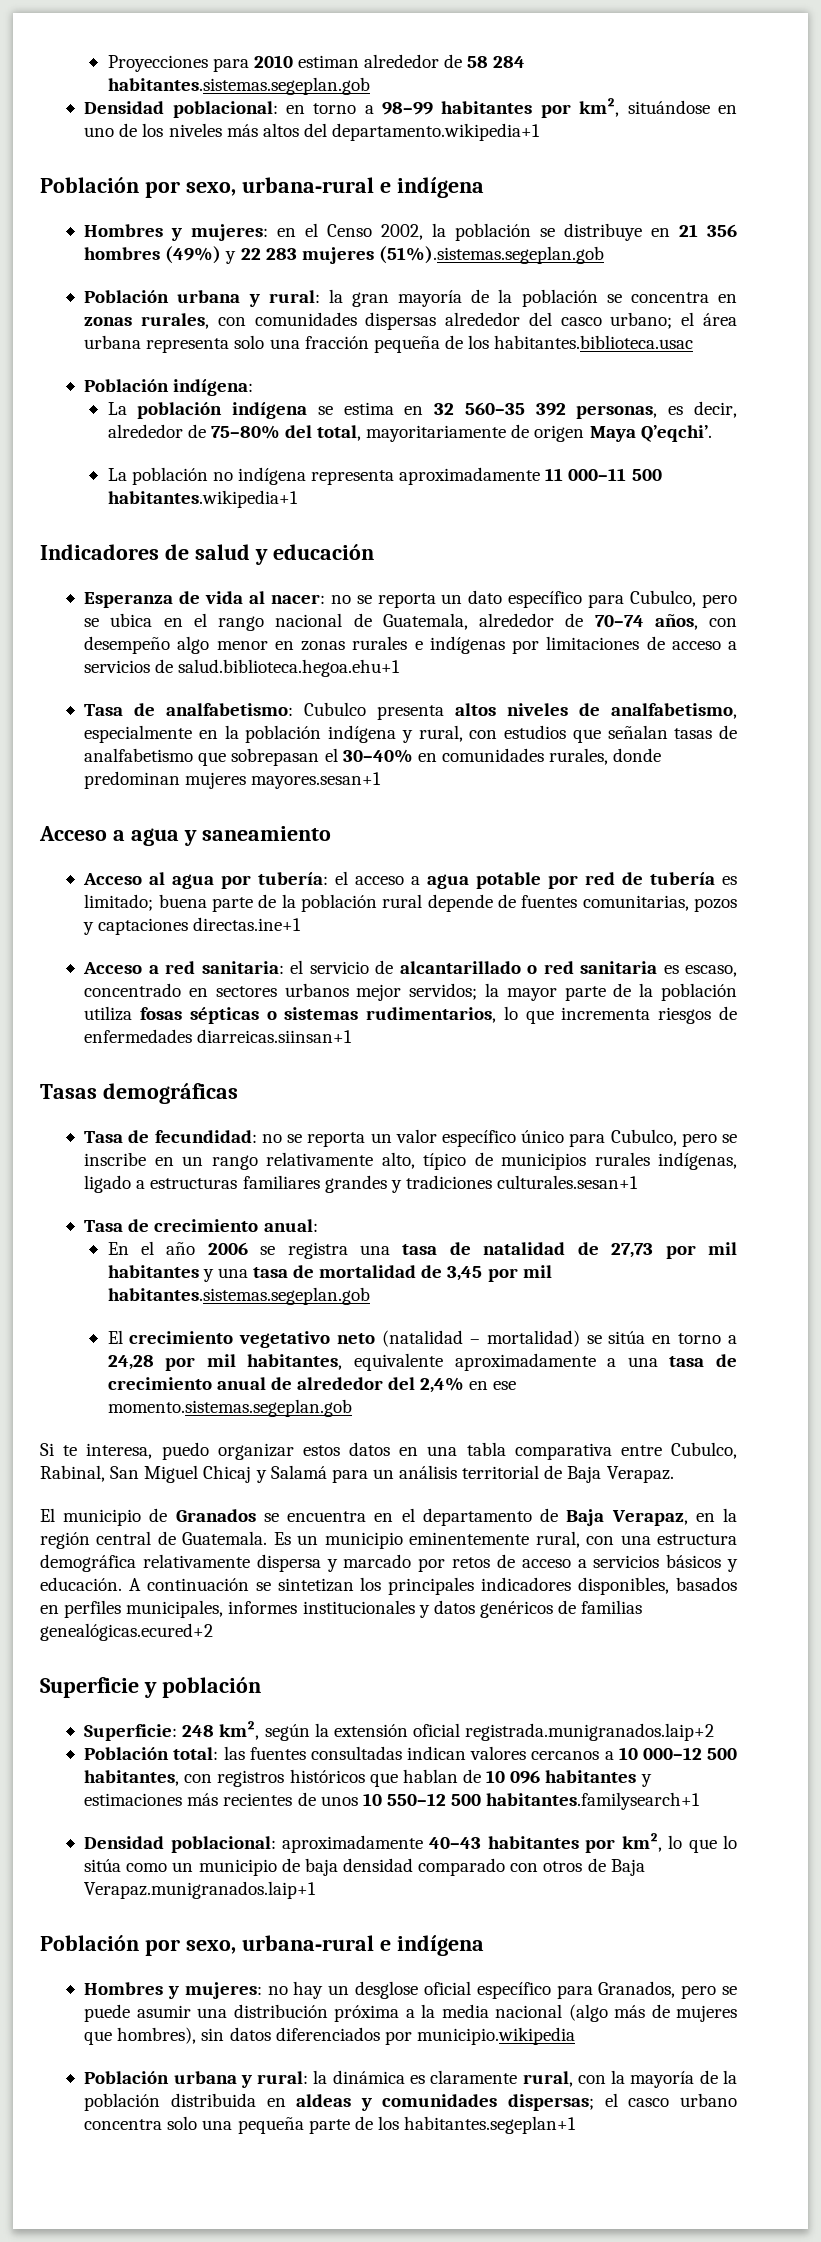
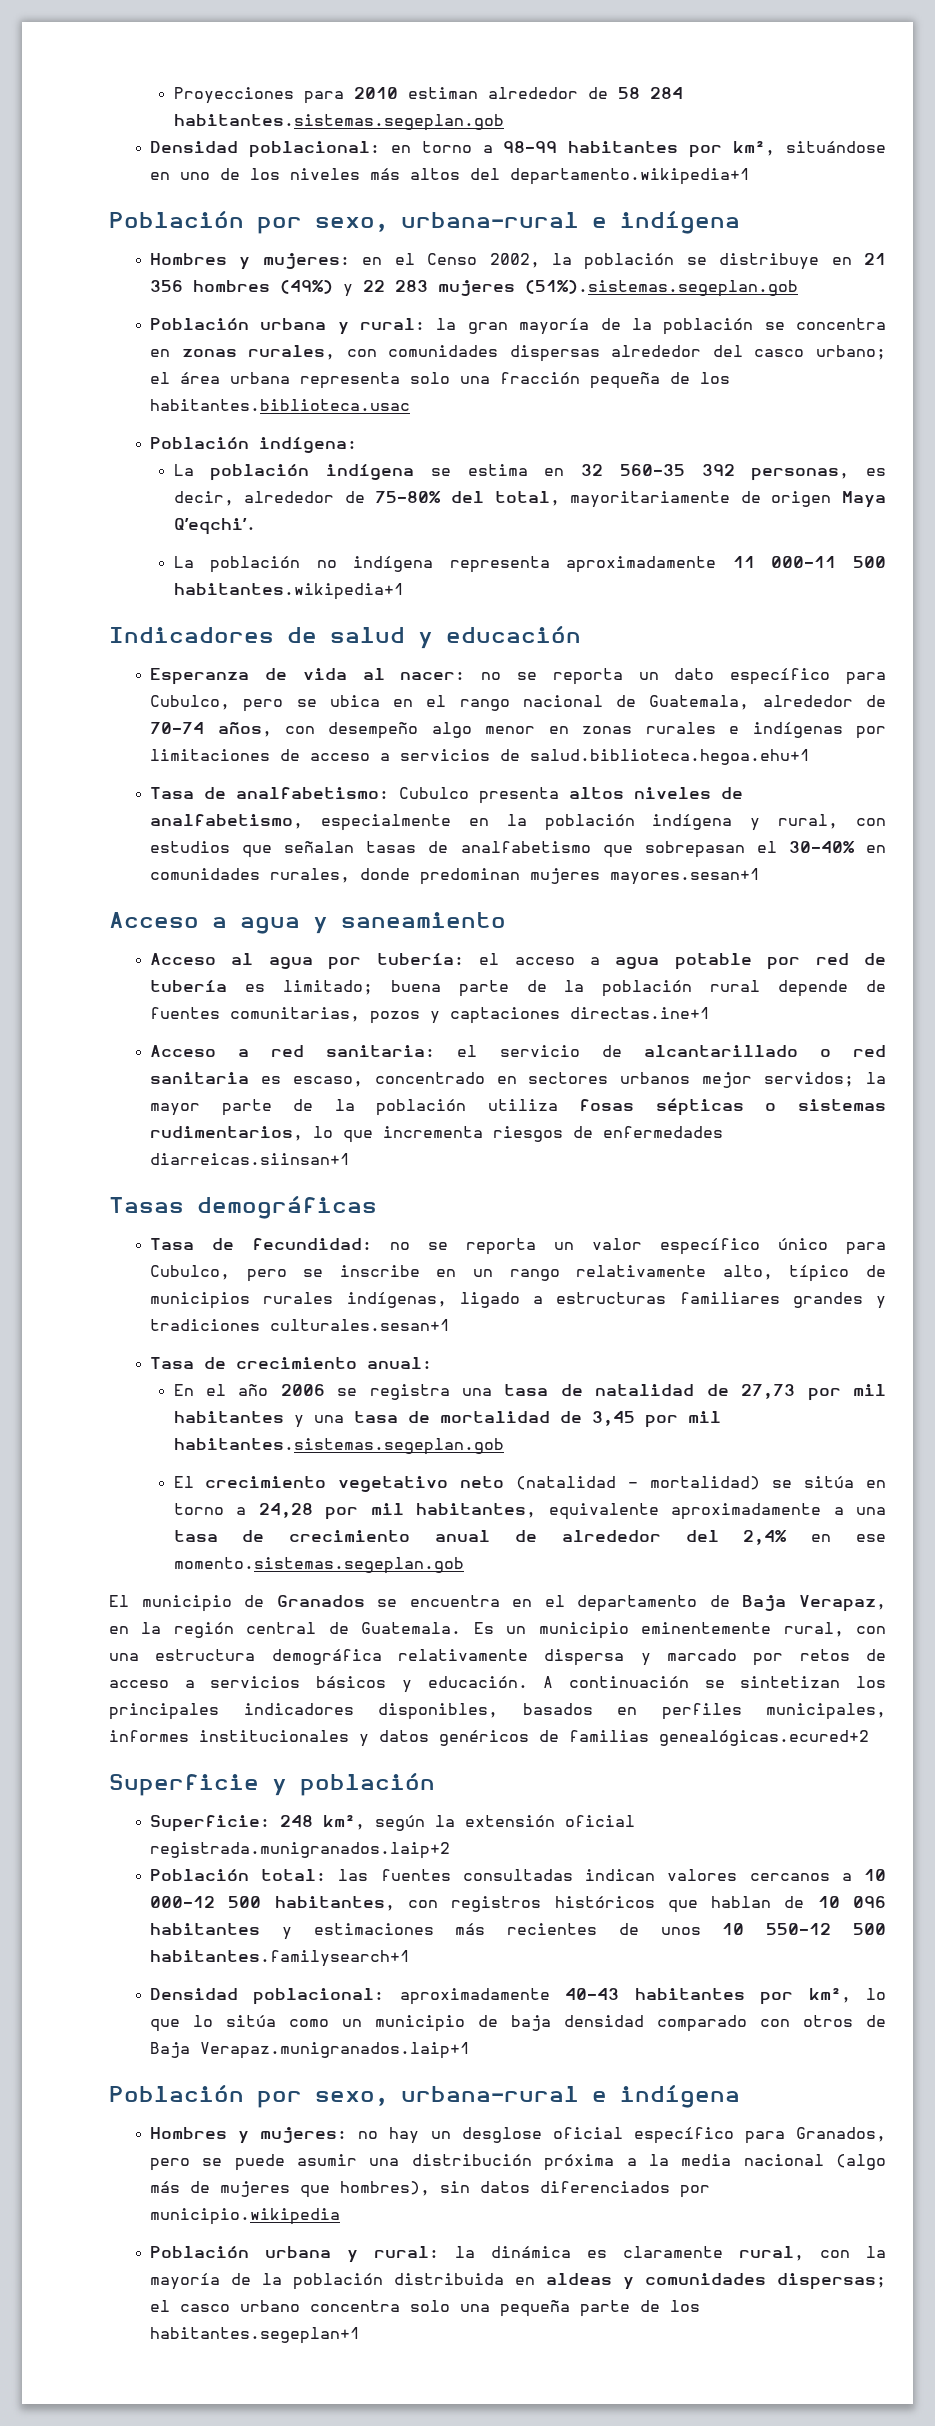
- Si te interesa, puedo organizar estos datos en una tabla comparativa entre Cubulco, Rabinal, San Miguel Chicaj y Salamá para un análisis territorial de Baja Verapaz.

